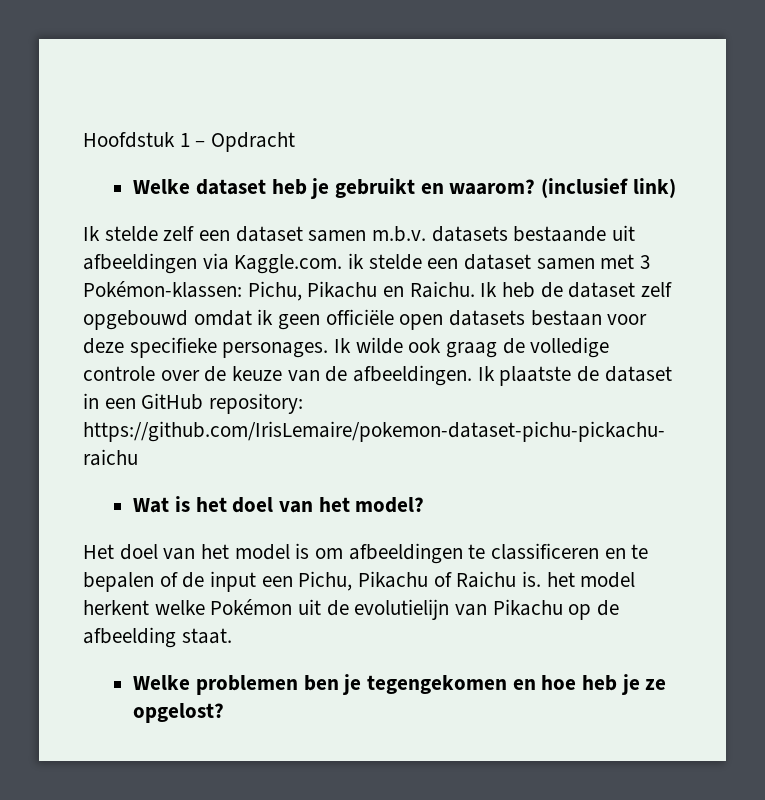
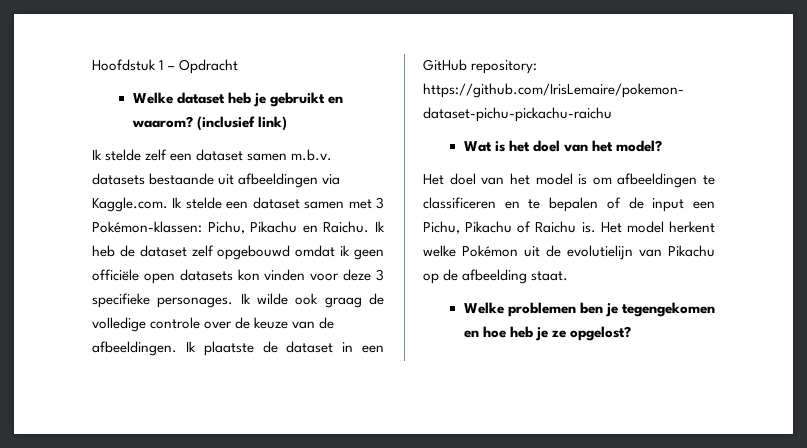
- Ik stelde zelf een dataset samen m.b.v. datasets bestaande uit afbeeldingen via Kaggle.com. ik stelde een dataset samen met 3 Pokémon-klassen: Pichu, Pikachu en Raichu.
+ Ik stelde zelf een dataset samen m.b.v. datasets bestaande uit afbeeldingen via Kaggle.com. Ik stelde een dataset samen met 3 Pokémon-klassen: Pichu, Pikachu en Raichu.
- Ik heb de dataset zelf opgebouwd omdat ik geen officiële open datasets bestaan voor deze specifieke personages.
+ Ik heb de dataset zelf opgebouwd omdat ik geen officiële open datasets kon vinden voor deze 3 specifieke personages.
- Het doel van het model is om afbeeldingen te classificeren en te bepalen of de input een Pichu, Pikachu of Raichu is. het model herkent welke Pokémon uit de evolutielijn van Pikachu op de afbeelding staat.
+ Het doel van het model is om afbeeldingen te classificeren en te bepalen of de input een Pichu, Pikachu of Raichu is. Het model herkent welke Pokémon uit de evolutielijn van Pikachu op de afbeelding staat.

